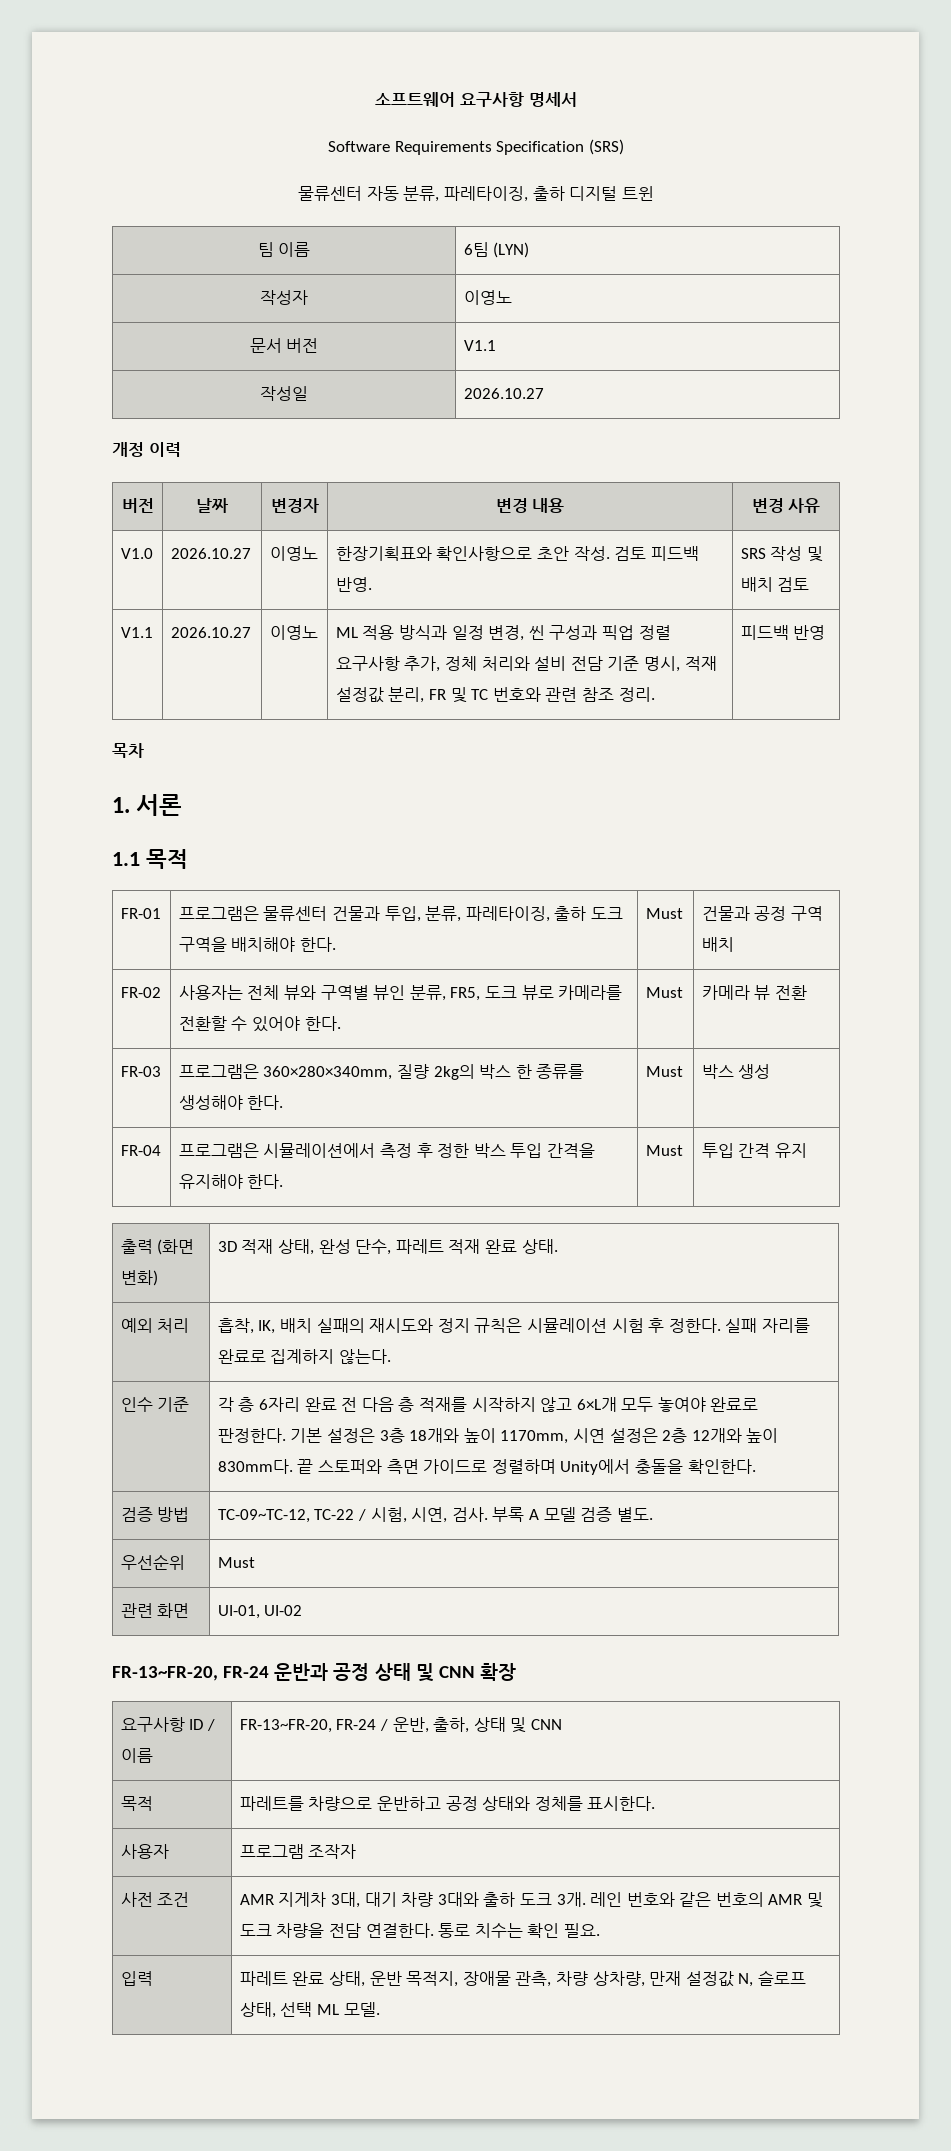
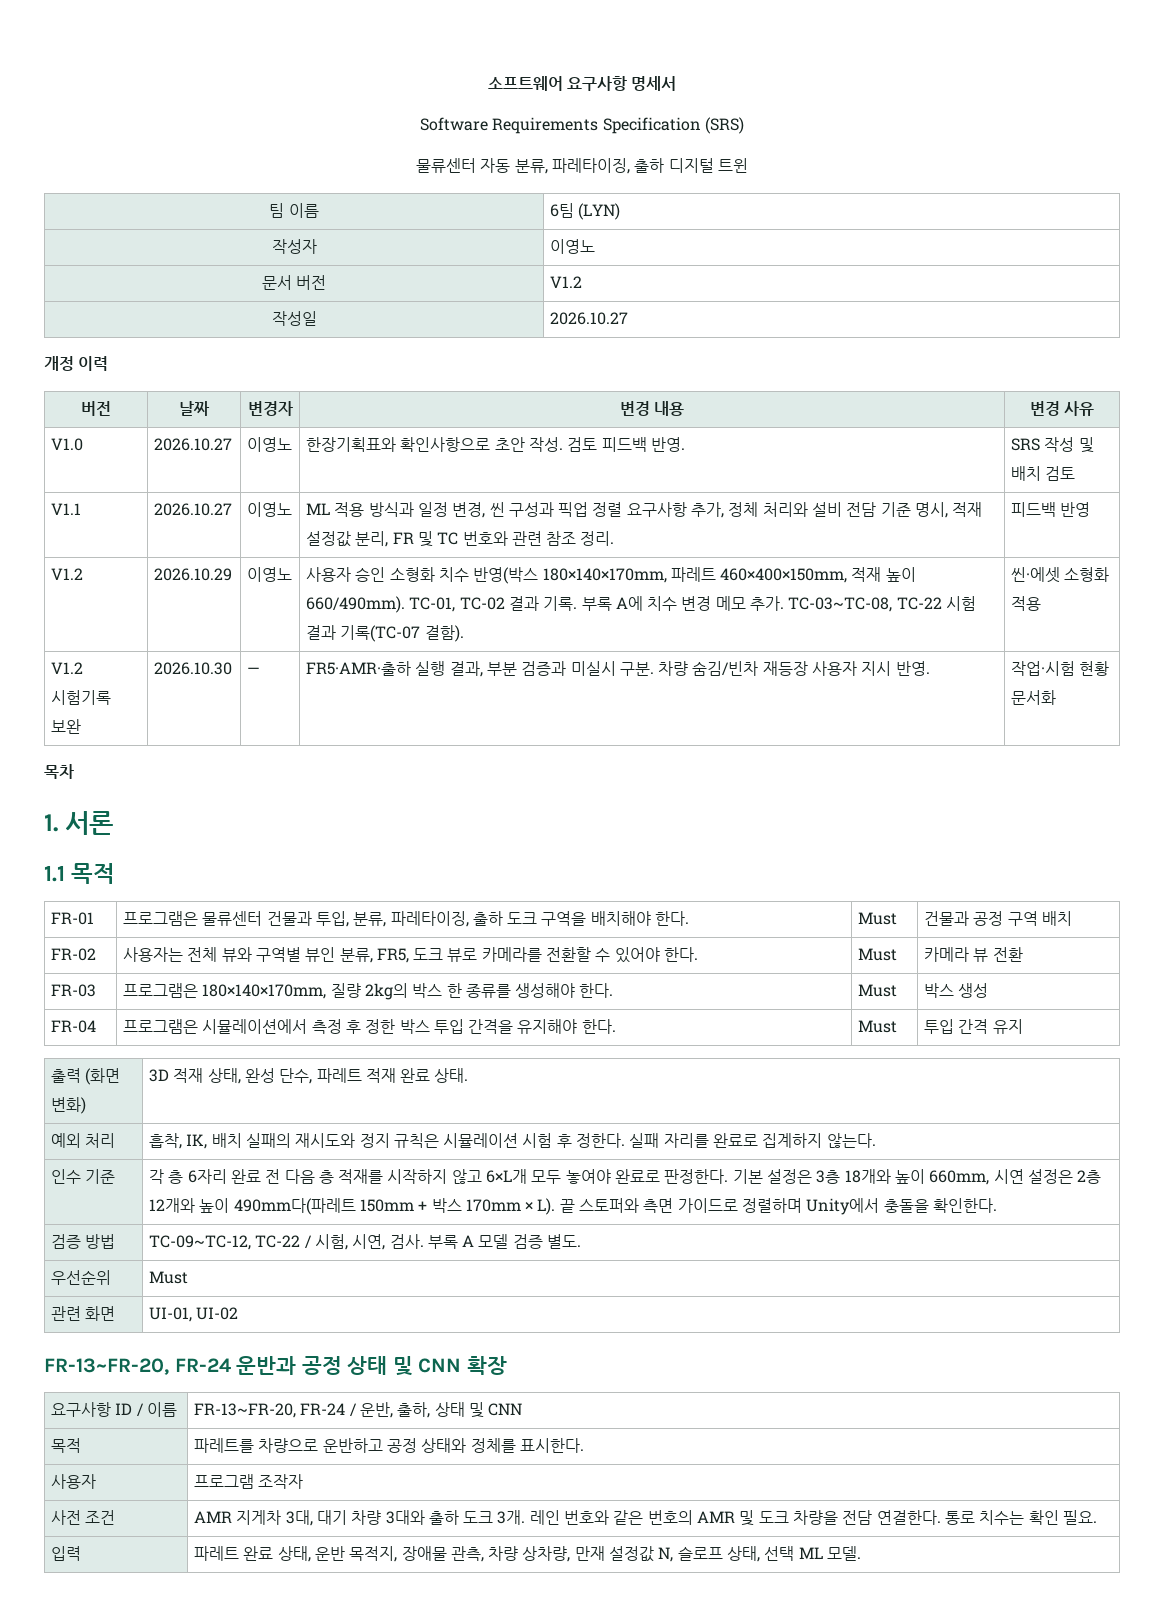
- 문서 버전 | V1.1
+ 문서 버전 | V1.2
+ V1.2 | 2026.10.29 | 이영노 | 사용자 승인 소형화 치수 반영(박스 180×140×170mm, 파레트 460×400×150mm, 적재 높이 660/490mm). TC-01, TC-02 결과 기록. 부록 A에 치수 변경 메모 추가. TC-03~TC-08, TC-22 시험 결과 기록(TC-07 결함). | 씬·에셋 소형화 적용
+ V1.2 시험기록 보완 | 2026.10.30 | — | FR5·AMR·출하 실행 결과, 부분 검증과 미실시 구분. 차량 숨김/빈차 재등장 사용자 지시 반영. | 작업·시험 현황 문서화
- FR-03 | 프로그램은 360×280×340mm, 질량 2kg의 박스 한 종류를 생성해야 한다. | Must | 박스 생성
+ FR-03 | 프로그램은 180×140×170mm, 질량 2kg의 박스 한 종류를 생성해야 한다. | Must | 박스 생성
- 기본 설정은 3층 18개와 높이 1170mm, 시연 설정은 2층 12개와 높이 830mm다. 끝 스토퍼와 측면 가이드로 정렬하며 Unity에서 충돌을 확인한다.
+ 기본 설정은 3층 18개와 높이 660mm, 시연 설정은 2층 12개와 높이 490mm다(파레트 150mm + 박스 170mm × L). 끝 스토퍼와 측면 가이드로 정렬하며 Unity에서 충돌을 확인한다.

